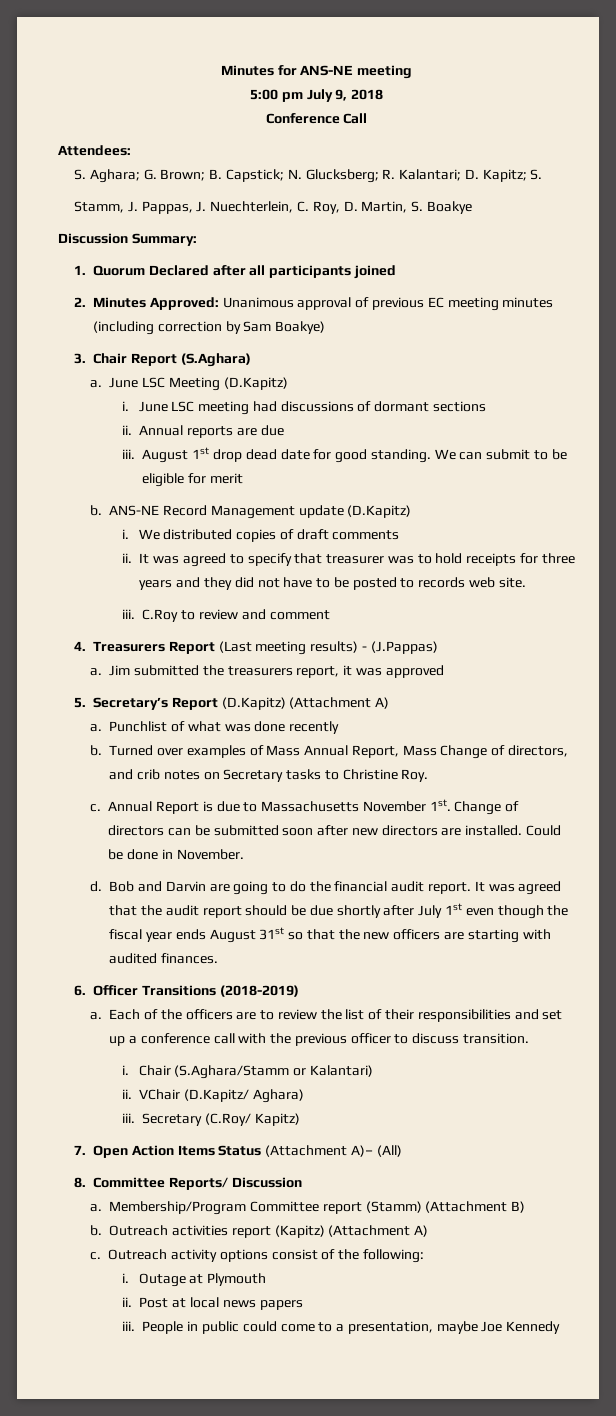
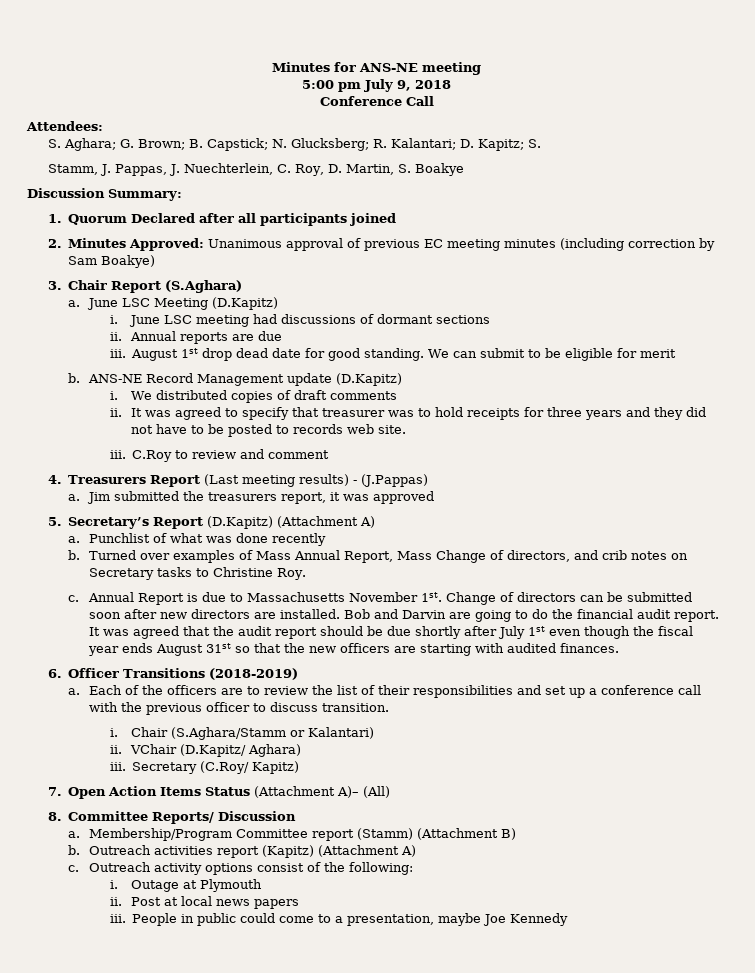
- Could be done in November.
- d.

